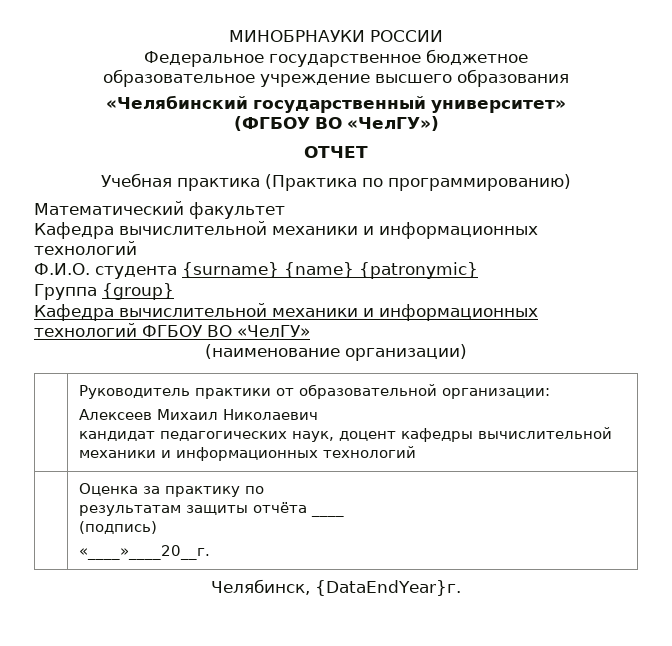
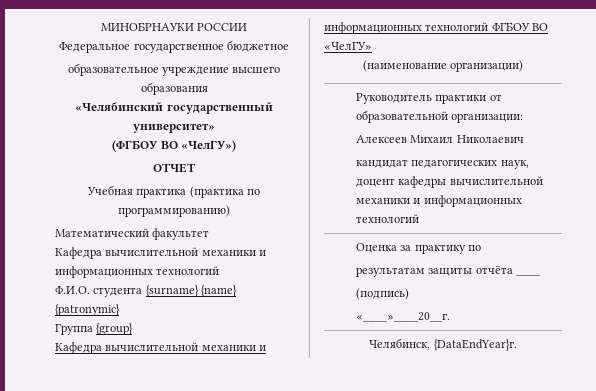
- Учебная практика (Практика по программированию)
+ Учебная практика (практика по программированию)

